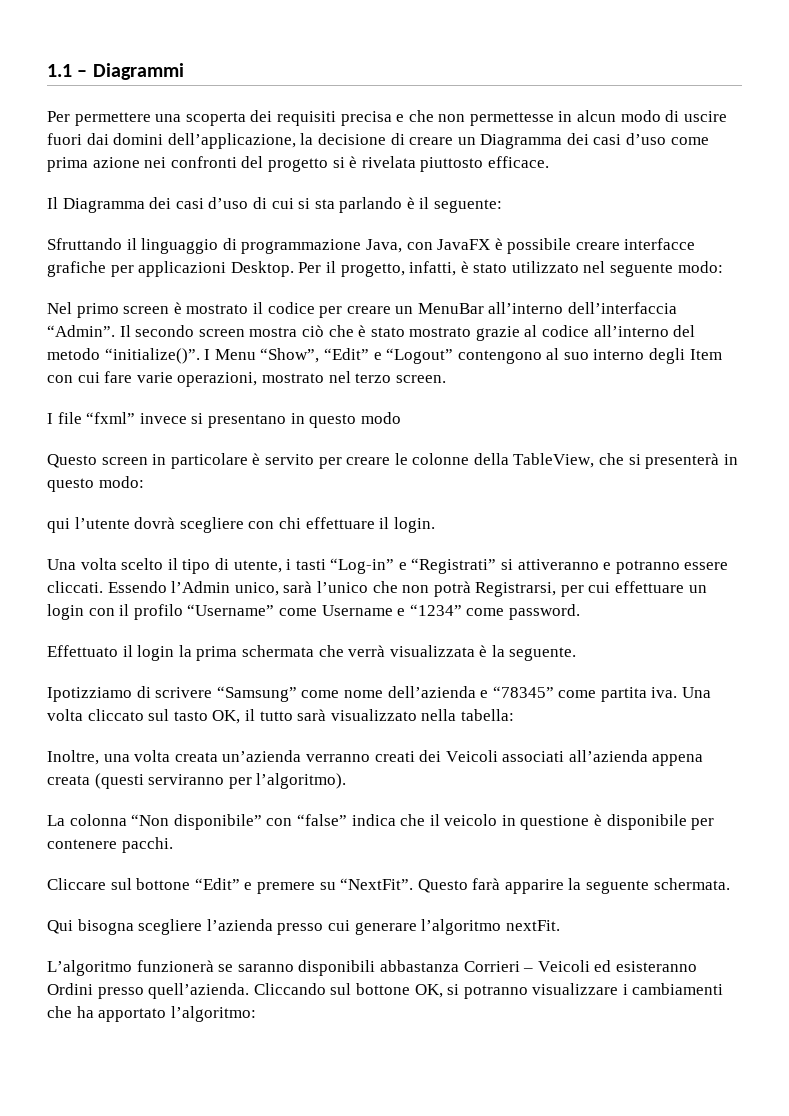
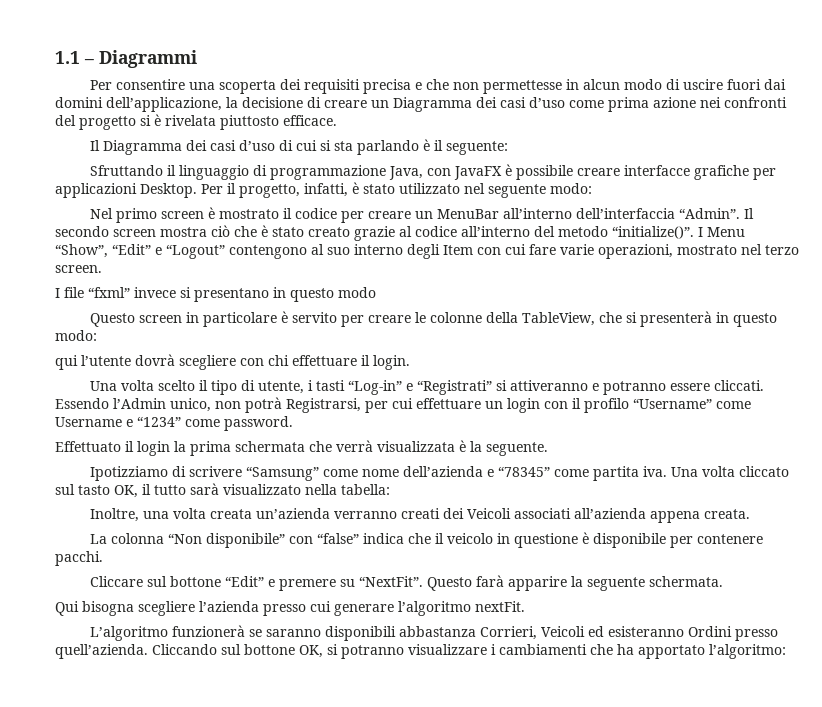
- Per permettere una scoperta dei requisiti precisa e che non permettesse in alcun modo di uscire fuori dai domini dell’applicazione, la decisione di creare un Diagramma dei casi d’uso come prima azione nei confronti del progetto si è rivelata piuttosto efficace.
+ Per consentire una scoperta dei requisiti precisa e che non permettesse in alcun modo di uscire fuori dai domini dell’applicazione, la decisione di creare un Diagramma dei casi d’uso come prima azione nei confronti del progetto si è rivelata piuttosto efficace.
- Il secondo screen mostra ciò che è stato mostrato grazie al codice all’interno del metodo “initialize()”.
+ Il secondo screen mostra ciò che è stato creato grazie al codice all’interno del metodo “initialize()”.
- Essendo l’Admin unico, sarà l’unico che non potrà Registrarsi, per cui effettuare un login con il profilo “Username” come Username e “1234” come password.
+ Essendo l’Admin unico, non potrà Registrarsi, per cui effettuare un login con il profilo “Username” come Username e “1234” come password.
- Inoltre, una volta creata un’azienda verranno creati dei Veicoli associati all’azienda appena creata (questi serviranno per l’algoritmo).
+ Inoltre, una volta creata un’azienda verranno creati dei Veicoli associati all’azienda appena creata.
- L’algoritmo funzionerà se saranno disponibili abbastanza Corrieri – Veicoli ed esisteranno Ordini presso quell’azienda.
+ L’algoritmo funzionerà se saranno disponibili abbastanza Corrieri, Veicoli ed esisteranno Ordini presso quell’azienda.

